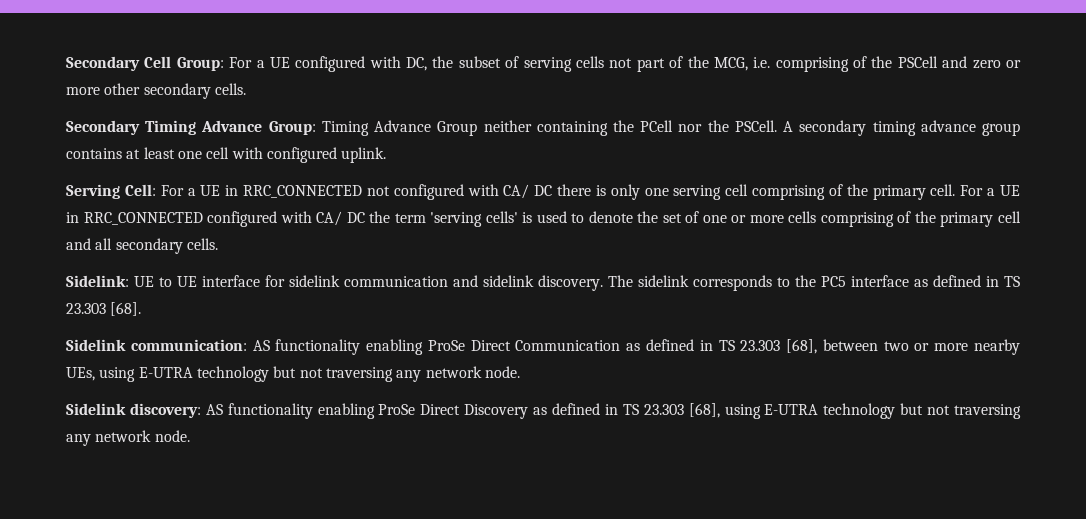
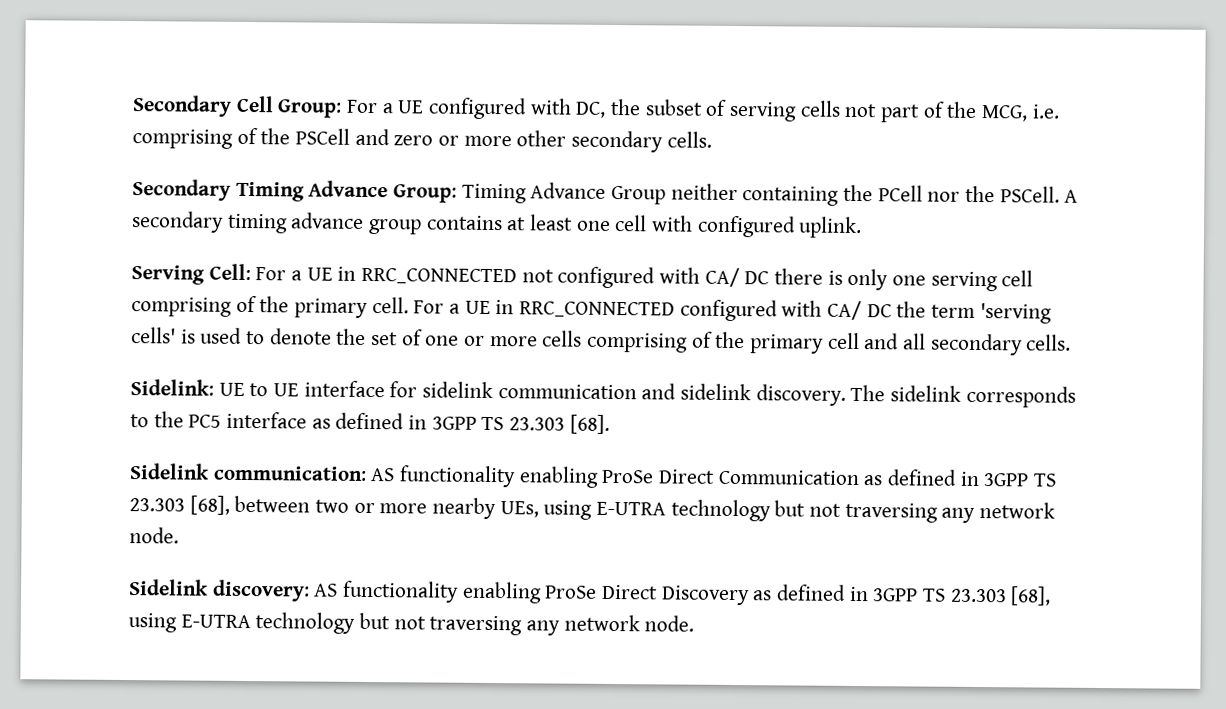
- The sidelink corresponds to the PC5 interface as defined in TS 23.303 [68].
+ The sidelink corresponds to the PC5 interface as defined in 3GPP TS 23.303 [68].
- Sidelink communication: AS functionality enabling ProSe Direct Communication as defined in TS 23.303 [68], between two or more nearby UEs, using E-UTRA technology but not traversing any network node.
+ Sidelink communication: AS functionality enabling ProSe Direct Communication as defined in 3GPP TS 23.303 [68], between two or more nearby UEs, using E-UTRA technology but not traversing any network node.
- Sidelink discovery: AS functionality enabling ProSe Direct Discovery as defined in TS 23.303 [68], using E-UTRA technology but not traversing any network node.
+ Sidelink discovery: AS functionality enabling ProSe Direct Discovery as defined in 3GPP TS 23.303 [68], using E-UTRA technology but not traversing any network node.

